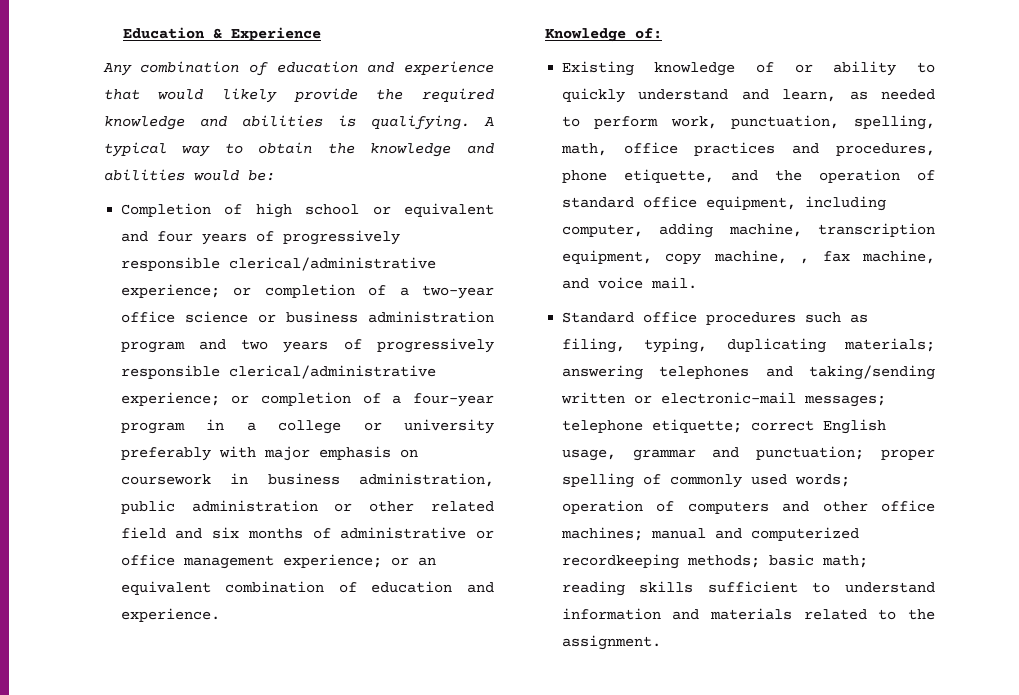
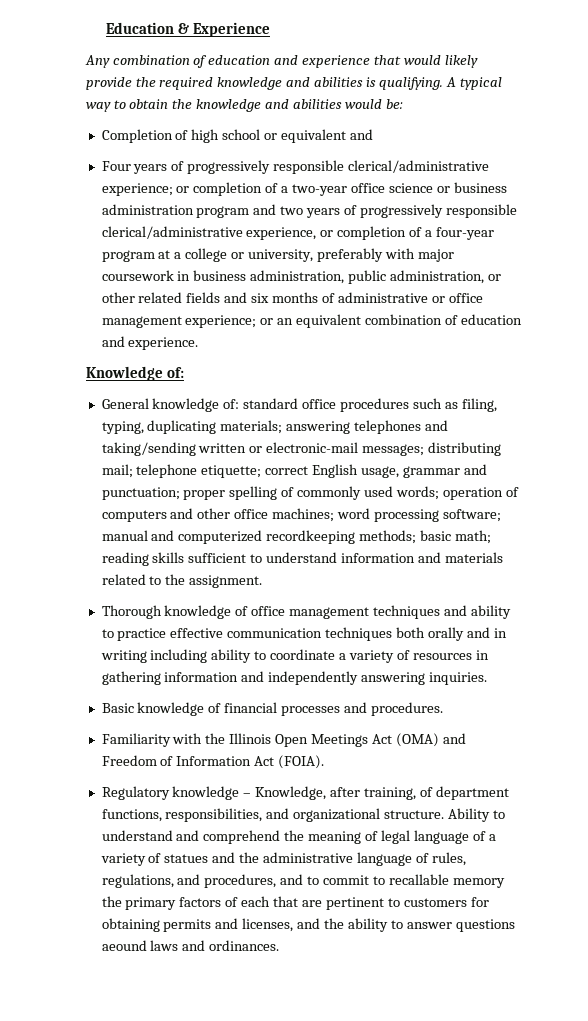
- Completion of high school or equivalent and four years of progressively responsible clerical/administrative experience;
+ Completion of high school or equivalent and
+ Four years of progressively responsible clerical/administrative experience;
- or completion of a two-year office science or business administration program and two years of progressively responsible clerical/administrative experience; or completion of a four-year program in a college or university preferably with major emphasis on coursework in business administration, public administration or other related field and six months of administrative or office management experience;
+ or completion of a two-year office science or business administration program and two years of progressively responsible clerical/administrative experience, or completion of a four-year program at a college or university, preferably with major coursework in business administration, public administration, or other related fields and six months of administrative or office management experience;
- Existing knowledge of or ability to quickly understand and learn, as needed to perform work, punctuation, spelling, math, office practices and procedures, phone etiquette, and the operation of standard office equipment, including computer, adding machine, transcription equipment, copy machine, , fax machine, and voice mail.
- Standard office procedures such as filing, typing, duplicating materials; answering telephones and taking/sending written or electronic-mail messages; telephone etiquette; correct English usage, grammar and punctuation; proper spelling of commonly used words; operation of computers and other office machines; manual and computerized recordkeeping methods; basic math; reading skills sufficient to understand information and materials related to the assignment.
+ General knowledge of: standard office procedures such as filing, typing, duplicating materials; answering telephones and taking/sending written or electronic-mail messages; distributing mail; telephone etiquette; correct English usage, grammar and punctuation; proper spelling of commonly used words; operation of computers and other office machines; word processing software; manual and computerized recordkeeping methods; basic math; reading skills sufficient to understand information and materials related to the assignment.
+ Thorough knowledge of office management techniques and ability to practice effective communication techniques both orally and in writing including ability to coordinate a variety of resources in gathering information and independently answering inquiries.
+ Basic knowledge of financial processes and procedures.
+ Familiarity with the Illinois Open Meetings Act (OMA) and Freedom of Information Act (FOIA).
+ Regulatory knowledge – Knowledge, after training, of department functions, responsibilities, and organizational structure. Ability to understand and comprehend the meaning of legal language of a variety of statues and the administrative language of rules, regulations, and procedures, and to commit to recallable memory the primary factors of each that are pertinent to customers for obtaining permits and licenses, and the ability to answer questions aeound laws and ordinances.

